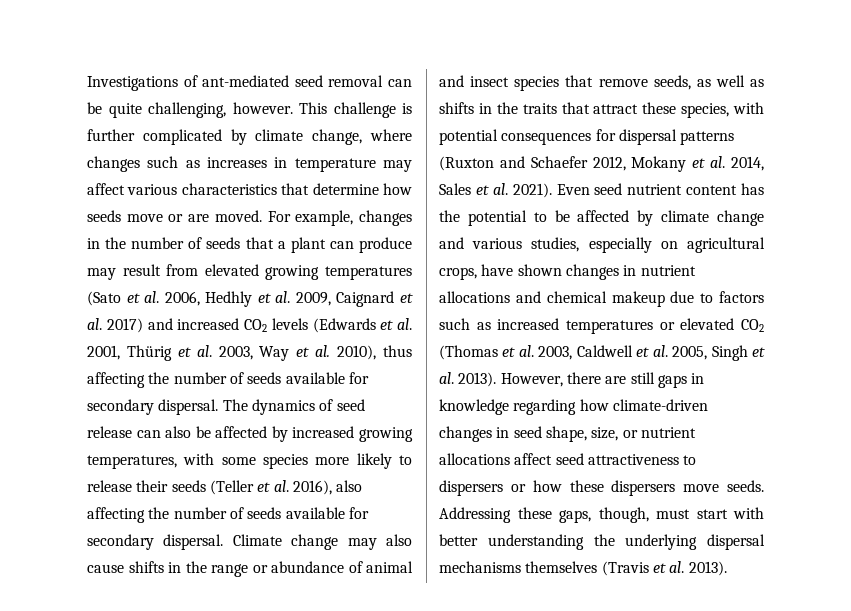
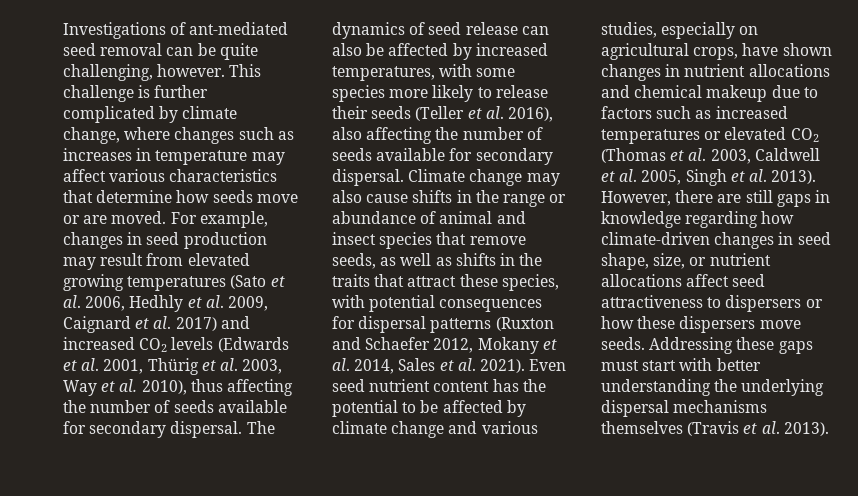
- For example, changes in the number of seeds that a plant can produce may result from elevated growing temperatures (Sato et al. 2006, Hedhly et al. 2009, Caignard et al. 2017) and increased CO2 levels (Edwards et al. 2001, Thürig et al. 2003, Way et al. 2010), thus affecting the number of seeds available for secondary dispersal.
+ For example, changes in seed production may result from elevated growing temperatures (Sato et al. 2006, Hedhly et al. 2009, Caignard et al. 2017) and increased CO2 levels (Edwards et al. 2001, Thürig et al. 2003, Way et al. 2010), thus affecting the number of seeds available for secondary dispersal.
- The dynamics of seed release can also be affected by increased growing temperatures, with some species more likely to release their seeds (Teller et al. 2016), also affecting the number of seeds available for secondary dispersal.
+ The dynamics of seed release can also be affected by increased temperatures, with some species more likely to release their seeds (Teller et al. 2016), also affecting the number of seeds available for secondary dispersal.
- Addressing these gaps, though, must start with better understanding the underlying dispersal mechanisms themselves (Travis et al. 2013).
+ Addressing these gaps must start with better understanding the underlying dispersal mechanisms themselves (Travis et al. 2013).

